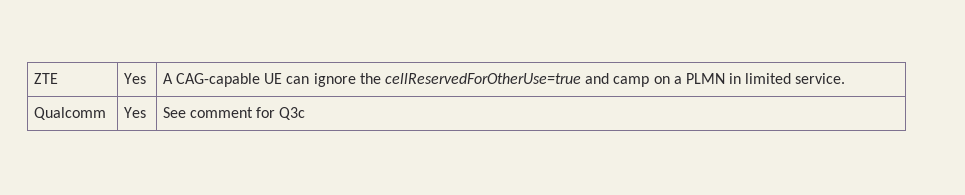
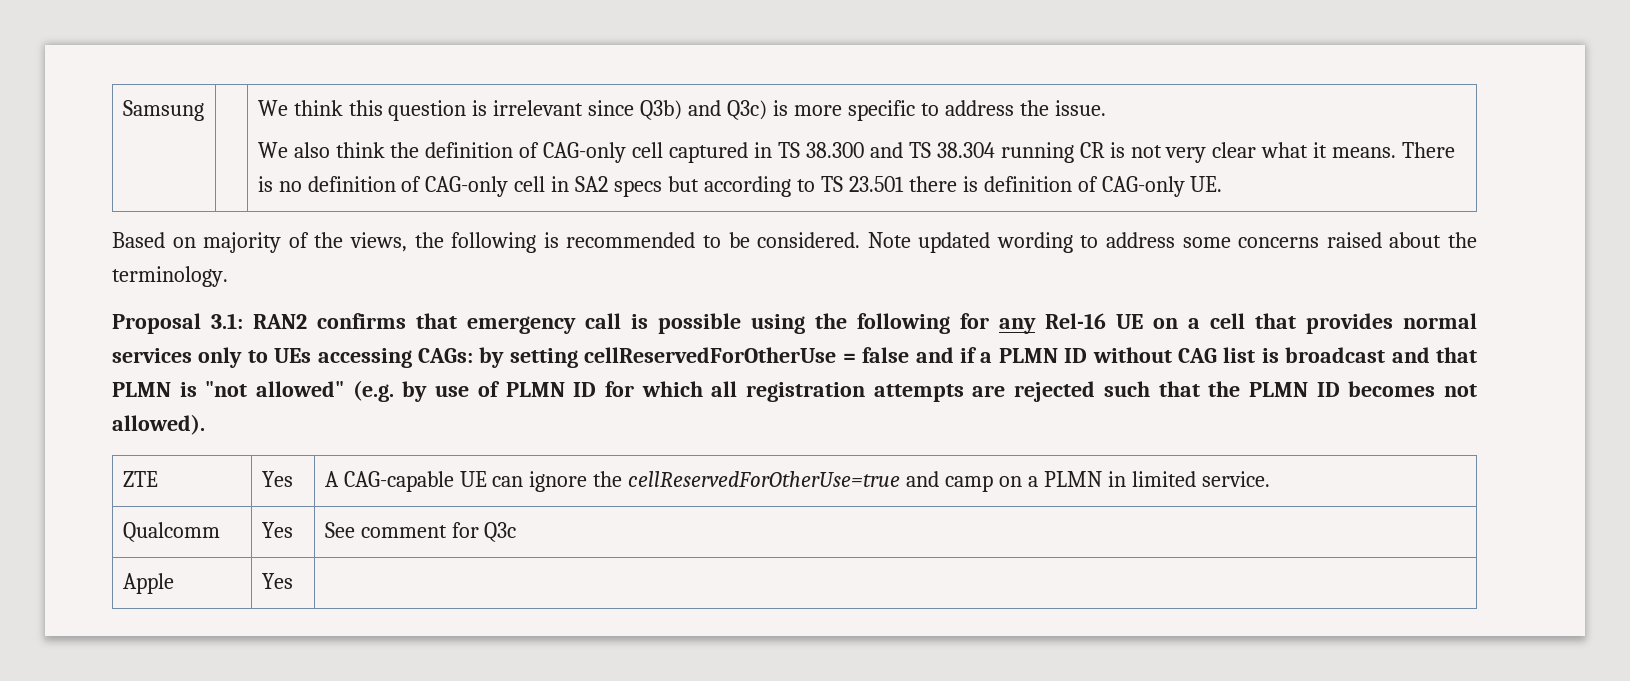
+ Samsung | | We think this question is irrelevant since Q3b) and Q3c) is more specific to address the issue.
+ We also think the definition of CAG-only cell captured in TS 38.300 and TS 38.304 running CR is not very clear what it means. There is no definition of CAG-only cell in SA2 specs but according to TS 23.501 there is definition of CAG-only UE.
+ Based on majority of the views, the following is recommended to be considered. Note updated wording to address some concerns raised about the terminology.
+ Proposal 3.1: RAN2 confirms that emergency call is possible using the following for any Rel-16 UE on a cell that provides normal services only to UEs accessing CAGs: by setting cellReservedForOtherUse = false and if a PLMN ID without CAG list is broadcast and that PLMN is "not allowed" (e.g. by use of PLMN ID for which all registration attempts are rejected such that the PLMN ID becomes not allowed).
+ Apple | Yes |

